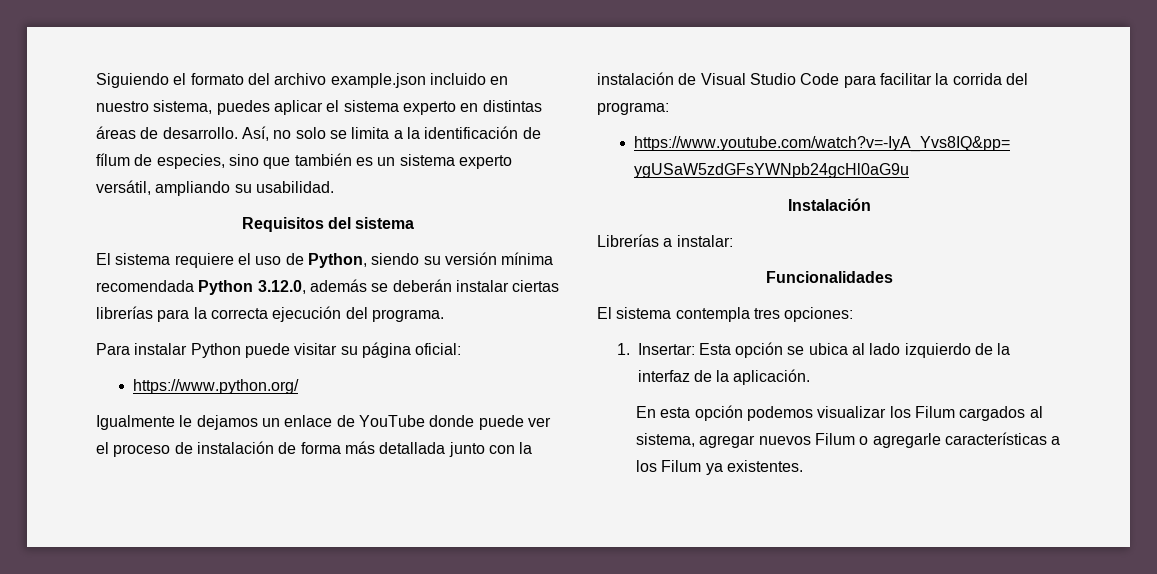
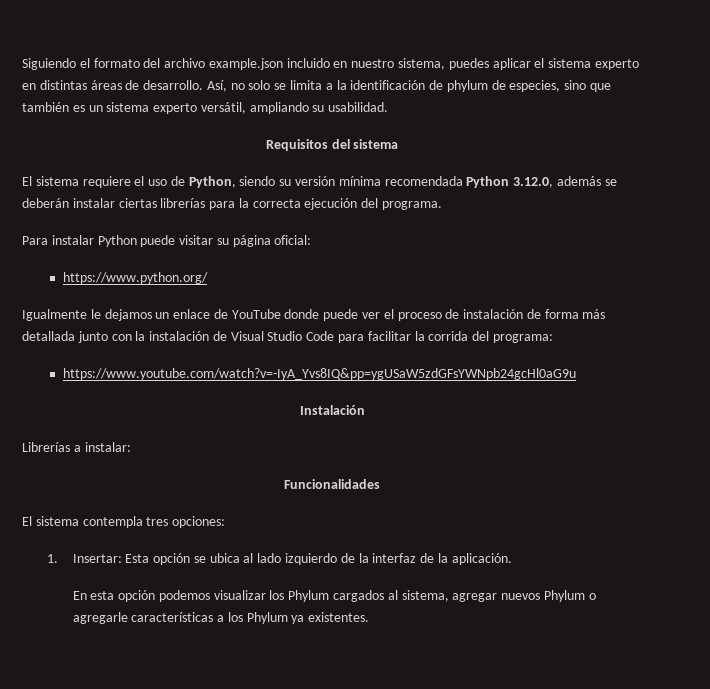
- Así, no solo se limita a la identificación de fílum de especies, sino que también es un sistema experto versátil, ampliando su usabilidad.
+ Así, no solo se limita a la identificación de phylum de especies, sino que también es un sistema experto versátil, ampliando su usabilidad.
- En esta opción podemos visualizar los Filum cargados al sistema, agregar nuevos Filum o agregarle características a los Filum ya existentes.
+ En esta opción podemos visualizar los Phylum cargados al sistema, agregar nuevos Phylum o agregarle características a los Phylum ya existentes.

